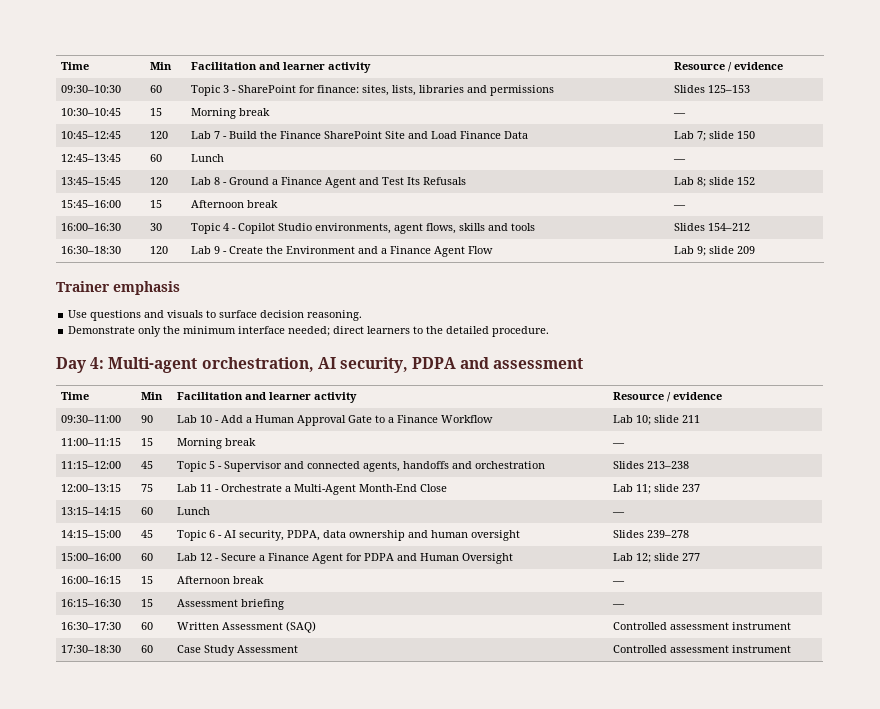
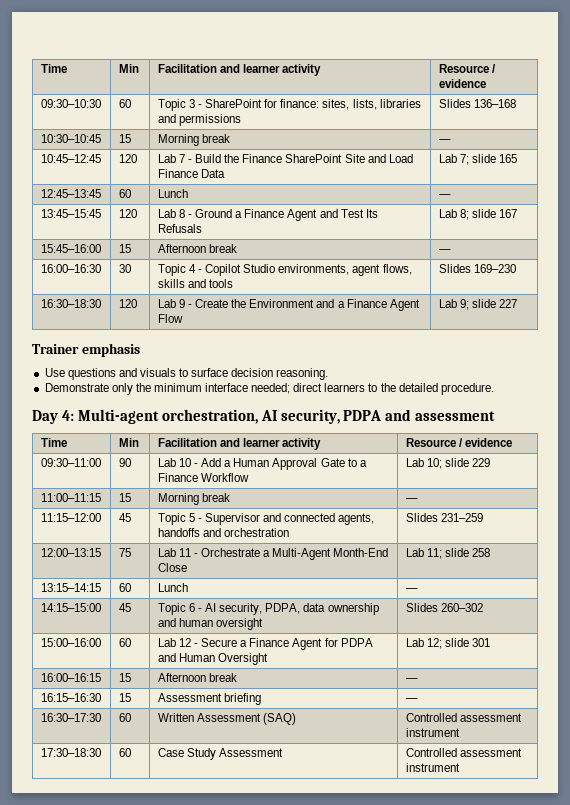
- 09:30–10:30 | 60 | Topic 3 - SharePoint for finance: sites, lists, libraries and permissions | Slides 125–153
+ 09:30–10:30 | 60 | Topic 3 - SharePoint for finance: sites, lists, libraries and permissions | Slides 136–168
- 10:45–12:45 | 120 | Lab 7 - Build the Finance SharePoint Site and Load Finance Data | Lab 7; slide 150
+ 10:45–12:45 | 120 | Lab 7 - Build the Finance SharePoint Site and Load Finance Data | Lab 7; slide 165
- 13:45–15:45 | 120 | Lab 8 - Ground a Finance Agent and Test Its Refusals | Lab 8; slide 152
+ 13:45–15:45 | 120 | Lab 8 - Ground a Finance Agent and Test Its Refusals | Lab 8; slide 167
- 16:00–16:30 | 30 | Topic 4 - Copilot Studio environments, agent flows, skills and tools | Slides 154–212
+ 16:00–16:30 | 30 | Topic 4 - Copilot Studio environments, agent flows, skills and tools | Slides 169–230
- 16:30–18:30 | 120 | Lab 9 - Create the Environment and a Finance Agent Flow | Lab 9; slide 209
+ 16:30–18:30 | 120 | Lab 9 - Create the Environment and a Finance Agent Flow | Lab 9; slide 227
- 09:30–11:00 | 90 | Lab 10 - Add a Human Approval Gate to a Finance Workflow | Lab 10; slide 211
+ 09:30–11:00 | 90 | Lab 10 - Add a Human Approval Gate to a Finance Workflow | Lab 10; slide 229
- 11:15–12:00 | 45 | Topic 5 - Supervisor and connected agents, handoffs and orchestration | Slides 213–238
+ 11:15–12:00 | 45 | Topic 5 - Supervisor and connected agents, handoffs and orchestration | Slides 231–259
- 12:00–13:15 | 75 | Lab 11 - Orchestrate a Multi-Agent Month-End Close | Lab 11; slide 237
+ 12:00–13:15 | 75 | Lab 11 - Orchestrate a Multi-Agent Month-End Close | Lab 11; slide 258
- 14:15–15:00 | 45 | Topic 6 - AI security, PDPA, data ownership and human oversight | Slides 239–278
+ 14:15–15:00 | 45 | Topic 6 - AI security, PDPA, data ownership and human oversight | Slides 260–302
- 15:00–16:00 | 60 | Lab 12 - Secure a Finance Agent for PDPA and Human Oversight | Lab 12; slide 277
+ 15:00–16:00 | 60 | Lab 12 - Secure a Finance Agent for PDPA and Human Oversight | Lab 12; slide 301

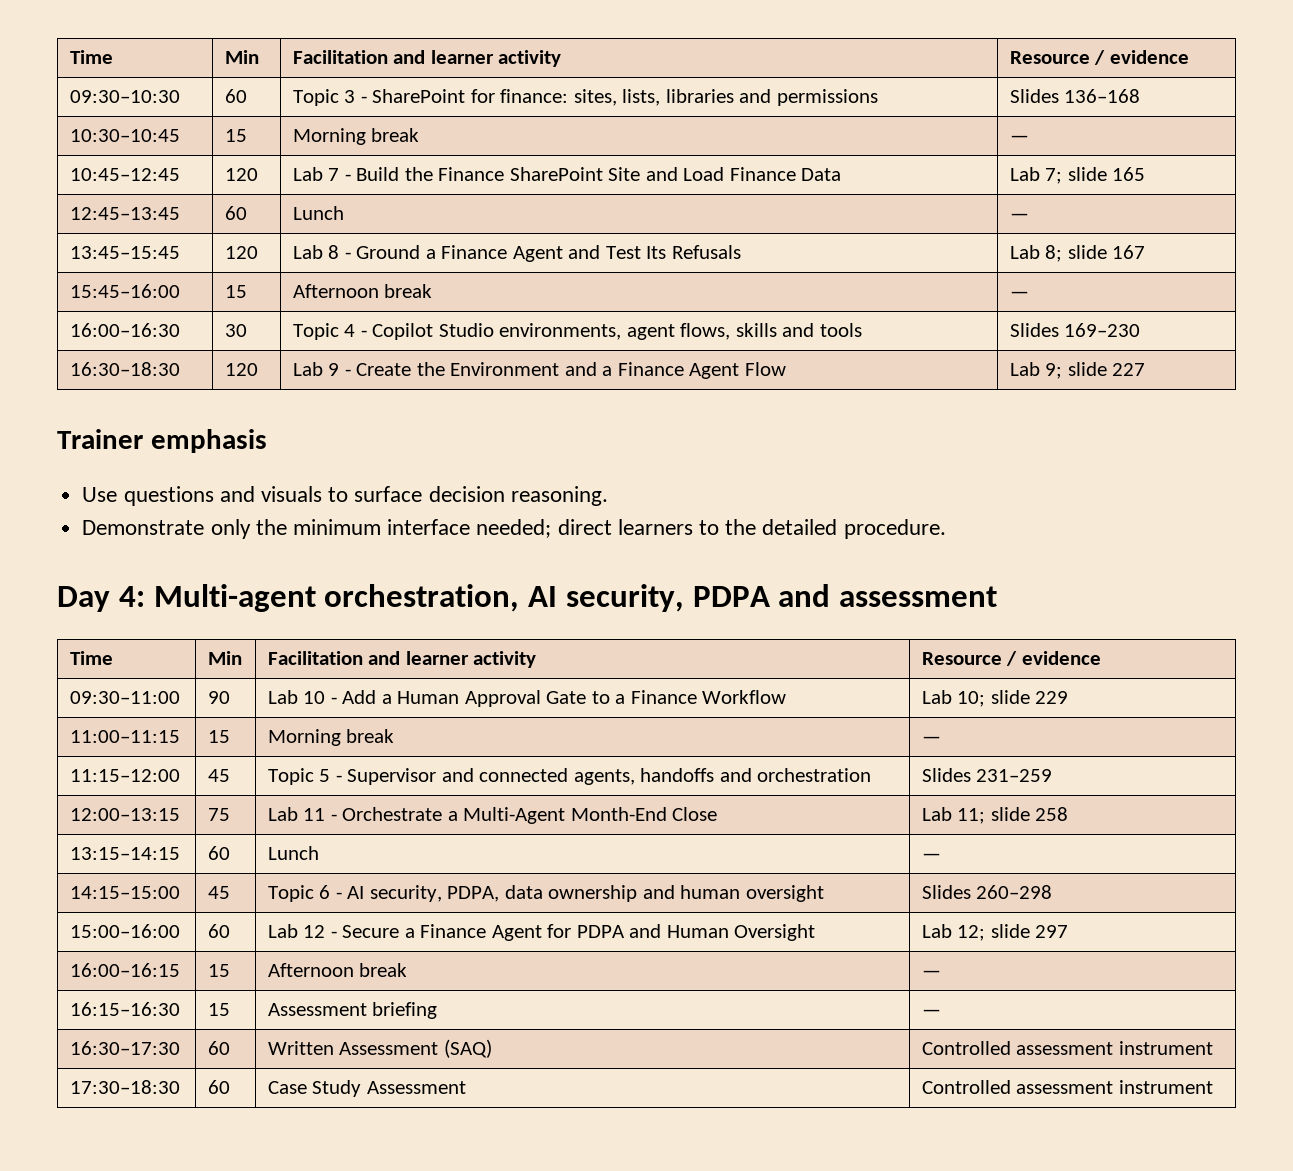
- 14:15–15:00 | 45 | Topic 6 - AI security, PDPA, data ownership and human oversight | Slides 260–302
+ 14:15–15:00 | 45 | Topic 6 - AI security, PDPA, data ownership and human oversight | Slides 260–298
- 15:00–16:00 | 60 | Lab 12 - Secure a Finance Agent for PDPA and Human Oversight | Lab 12; slide 301
+ 15:00–16:00 | 60 | Lab 12 - Secure a Finance Agent for PDPA and Human Oversight | Lab 12; slide 297

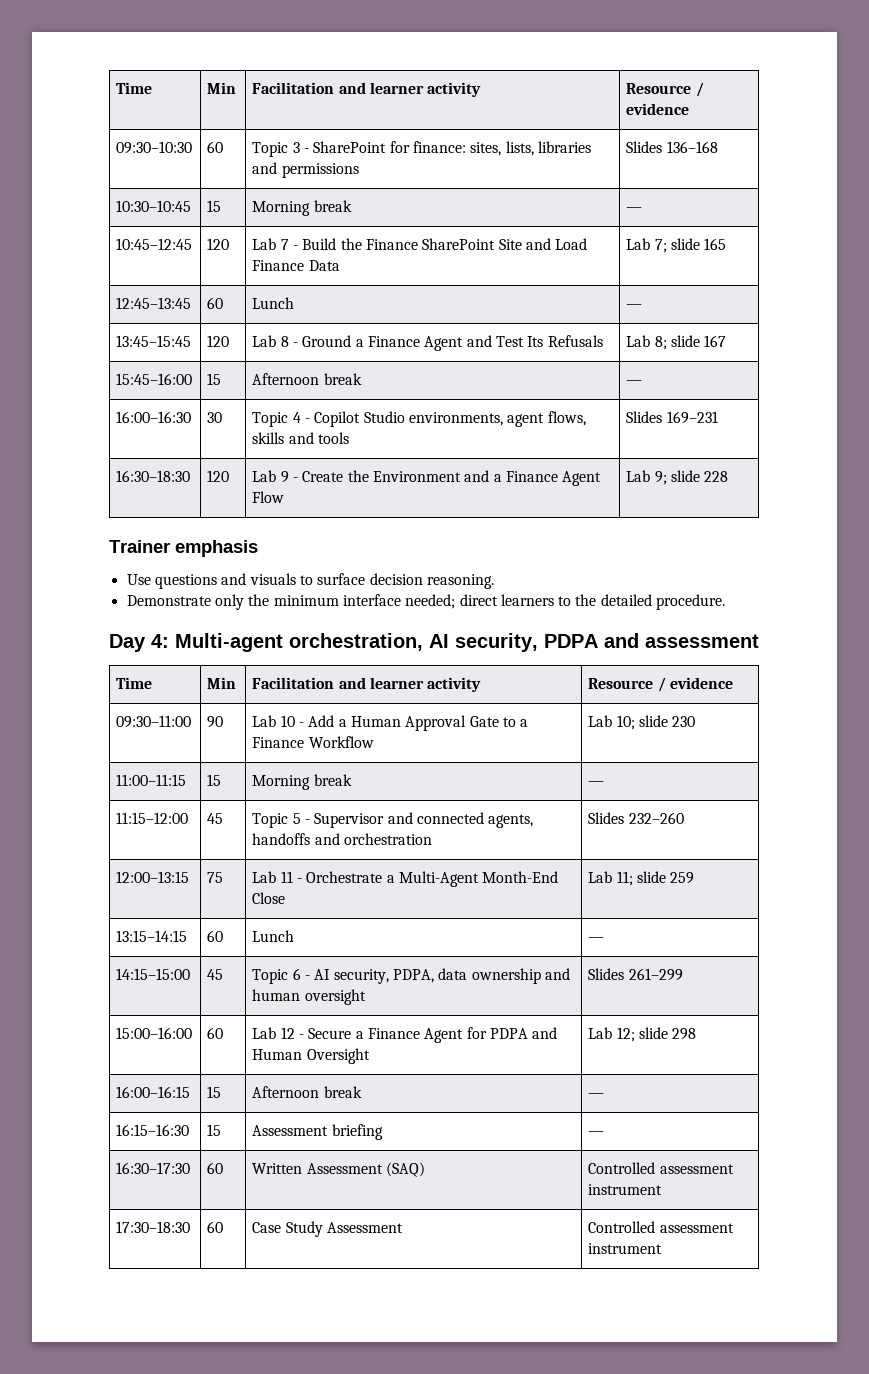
- 16:00–16:30 | 30 | Topic 4 - Copilot Studio environments, agent flows, skills and tools | Slides 169–230
+ 16:00–16:30 | 30 | Topic 4 - Copilot Studio environments, agent flows, skills and tools | Slides 169–231
- 16:30–18:30 | 120 | Lab 9 - Create the Environment and a Finance Agent Flow | Lab 9; slide 227
+ 16:30–18:30 | 120 | Lab 9 - Create the Environment and a Finance Agent Flow | Lab 9; slide 228
- 09:30–11:00 | 90 | Lab 10 - Add a Human Approval Gate to a Finance Workflow | Lab 10; slide 229
+ 09:30–11:00 | 90 | Lab 10 - Add a Human Approval Gate to a Finance Workflow | Lab 10; slide 230
- 11:15–12:00 | 45 | Topic 5 - Supervisor and connected agents, handoffs and orchestration | Slides 231–259
+ 11:15–12:00 | 45 | Topic 5 - Supervisor and connected agents, handoffs and orchestration | Slides 232–260
- 12:00–13:15 | 75 | Lab 11 - Orchestrate a Multi-Agent Month-End Close | Lab 11; slide 258
+ 12:00–13:15 | 75 | Lab 11 - Orchestrate a Multi-Agent Month-End Close | Lab 11; slide 259
- 14:15–15:00 | 45 | Topic 6 - AI security, PDPA, data ownership and human oversight | Slides 260–298
+ 14:15–15:00 | 45 | Topic 6 - AI security, PDPA, data ownership and human oversight | Slides 261–299
- 15:00–16:00 | 60 | Lab 12 - Secure a Finance Agent for PDPA and Human Oversight | Lab 12; slide 297
+ 15:00–16:00 | 60 | Lab 12 - Secure a Finance Agent for PDPA and Human Oversight | Lab 12; slide 298

